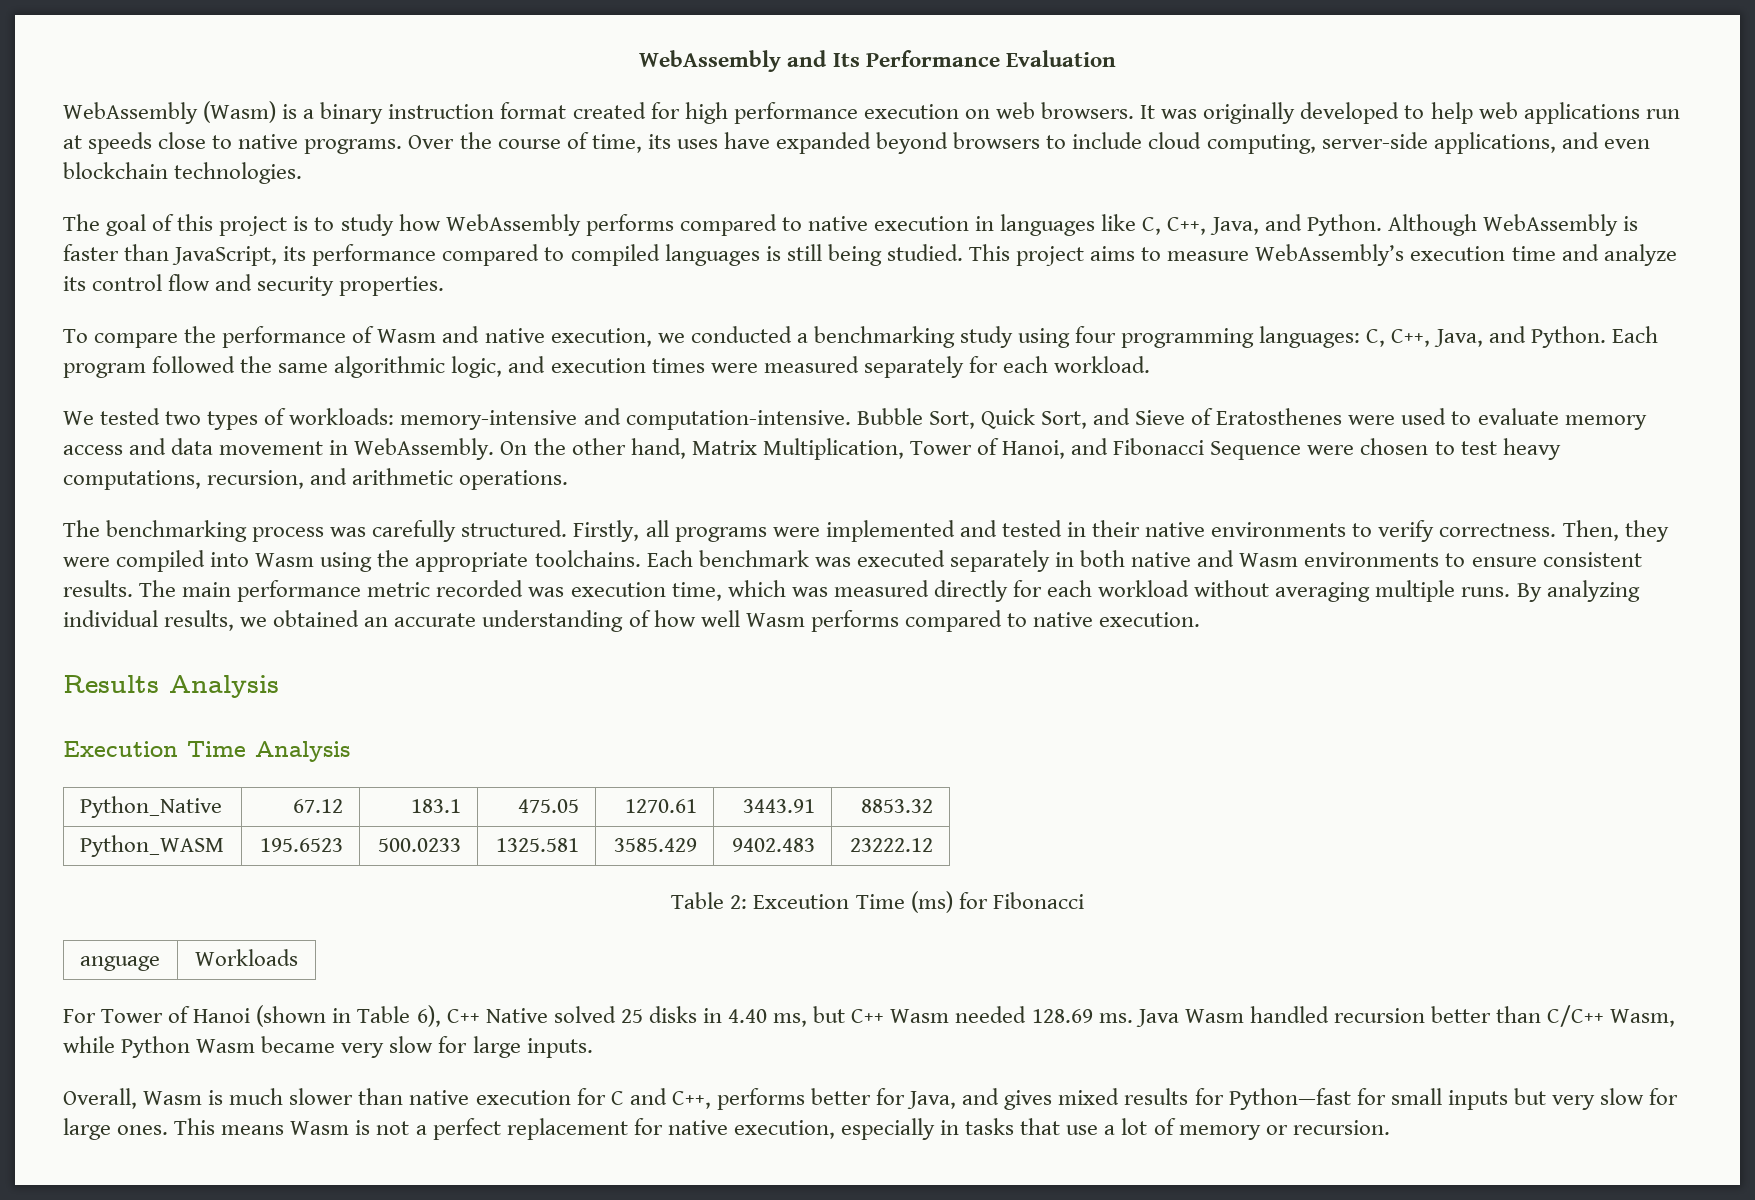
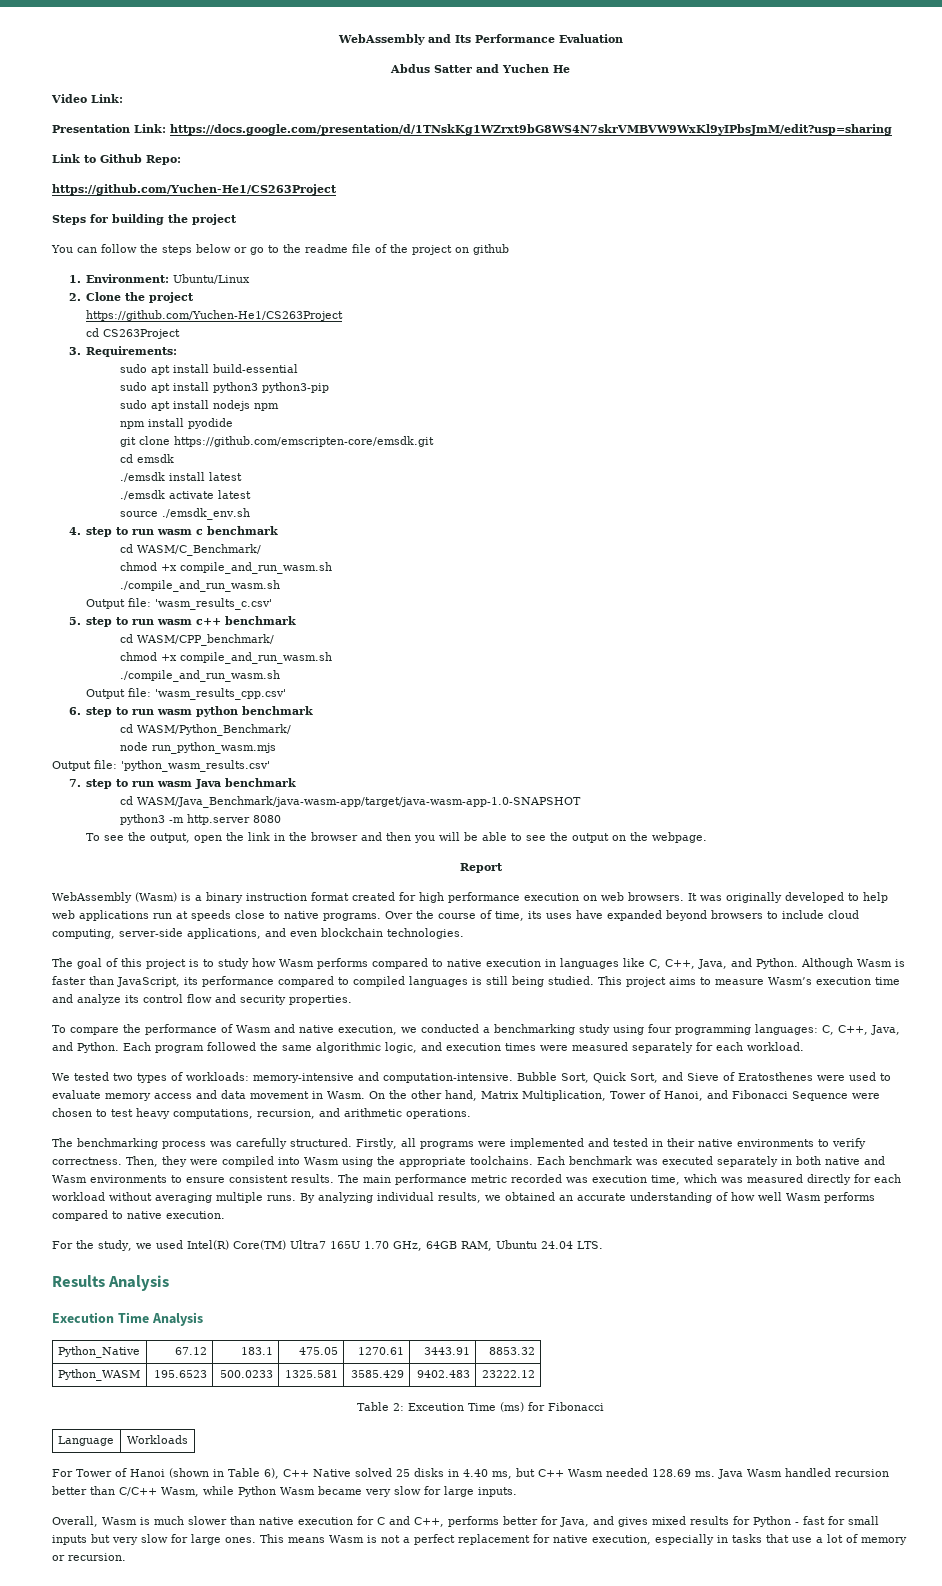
+ Abdus Satter and Yuchen He
+ Video Link:
+ Presentation Link: https://docs.google.com/presentation/d/1TNskKg1WZrxt9bG8WS4N7skrVMBVW9WxKl9yIPbsJmM/edit?usp=sharing
+ Link to Github Repo:
+ https://github.com/Yuchen-He1/CS263Project
+ Steps for building the project
+ You can follow the steps below or go to the readme file of the project on github
+ 1. Environment: Ubuntu/Linux
+ 2. Clone the project
+ https://github.com/Yuchen-He1/CS263Project
+ cd CS263Project
+ 3. Requirements:
+ sudo apt install build-essential
+ sudo apt install python3 python3-pip
+ sudo apt install nodejs npm
+ npm install pyodide
+ git clone https://github.com/emscripten-core/emsdk.git
+ cd emsdk
+ ./emsdk install latest
+ ./emsdk activate latest
+ source ./emsdk_env.sh
+ 4. step to run wasm c benchmark
+ cd WASM/C_Benchmark/
+ chmod +x compile_and_run_wasm.sh
+ ./compile_and_run_wasm.sh
+ Output file: 'wasm_results_c.csv'
+ 5. step to run wasm c++ benchmark
+ cd WASM/CPP_benchmark/
+ chmod +x compile_and_run_wasm.sh
+ ./compile_and_run_wasm.sh
+ Output file: 'wasm_results_cpp.csv'
+ 6. step to run wasm python benchmark
+ cd WASM/Python_Benchmark/
+ node run_python_wasm.mjs
+ Output file: 'python_wasm_results.csv'
+ 7. step to run wasm Java benchmark
+ cd WASM/Java_Benchmark/java-wasm-app/target/java-wasm-app-1.0-SNAPSHOT
+ python3 -m http.server 8080
+ To see the output, open the link in the browser and then you will be able to see the output on the webpage.
+ Report
- The goal of this project is to study how WebAssembly performs compared to native execution in languages like C, C++, Java, and Python.
+ The goal of this project is to study how Wasm performs compared to native execution in languages like C, C++, Java, and Python.
- Although WebAssembly is faster than JavaScript, its performance compared to compiled languages is still being studied.
+ Although Wasm is faster than JavaScript, its performance compared to compiled languages is still being studied.
- This project aims to measure WebAssembly’s execution time and analyze its control flow and security properties.
+ This project aims to measure Wasm’s execution time and analyze its control flow and security properties.
- Bubble Sort, Quick Sort, and Sieve of Eratosthenes were used to evaluate memory access and data movement in WebAssembly.
+ Bubble Sort, Quick Sort, and Sieve of Eratosthenes were used to evaluate memory access and data movement in Wasm.
+ For the study, we used Intel(R) Core(TM) Ultra7 165U 1.70 GHz, 64GB RAM, Ubuntu 24.04 LTS.
- anguage | Workloads
+ Language | Workloads
- Overall, Wasm is much slower than native execution for C and C++, performs better for Java, and gives mixed results for Python—fast for small inputs but very slow for large ones.
+ Overall, Wasm is much slower than native execution for C and C++, performs better for Java, and gives mixed results for Python - fast for small inputs but very slow for large ones.

